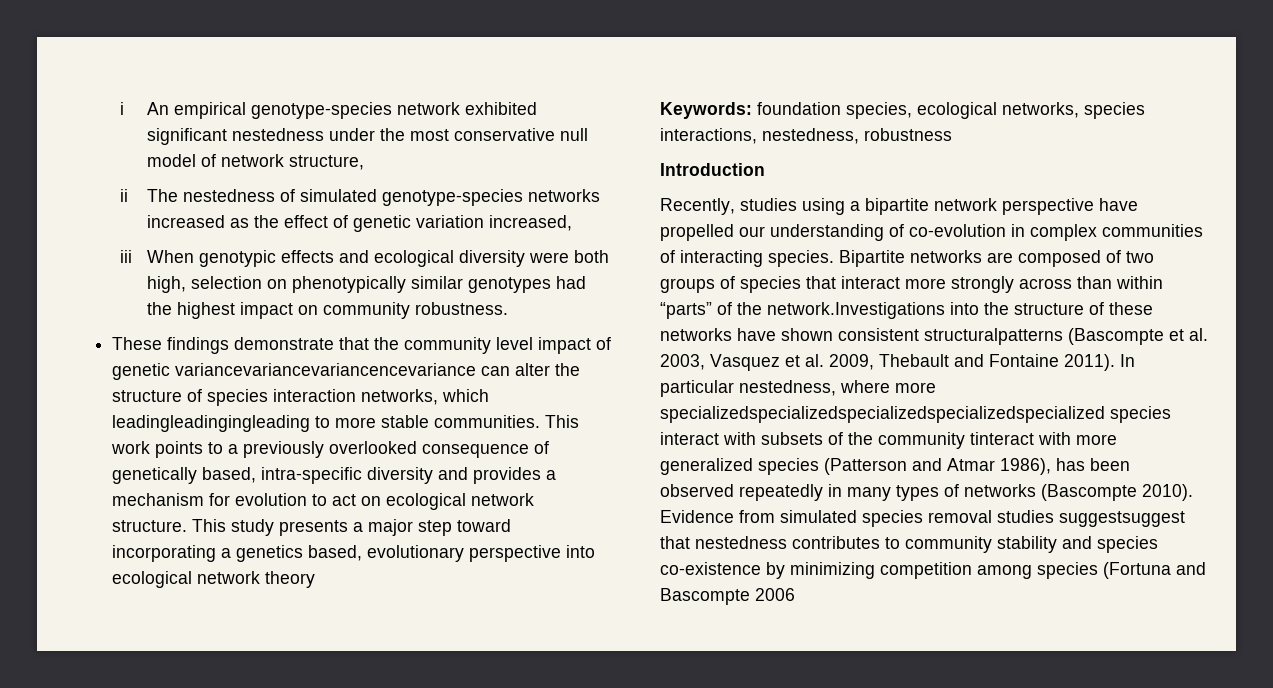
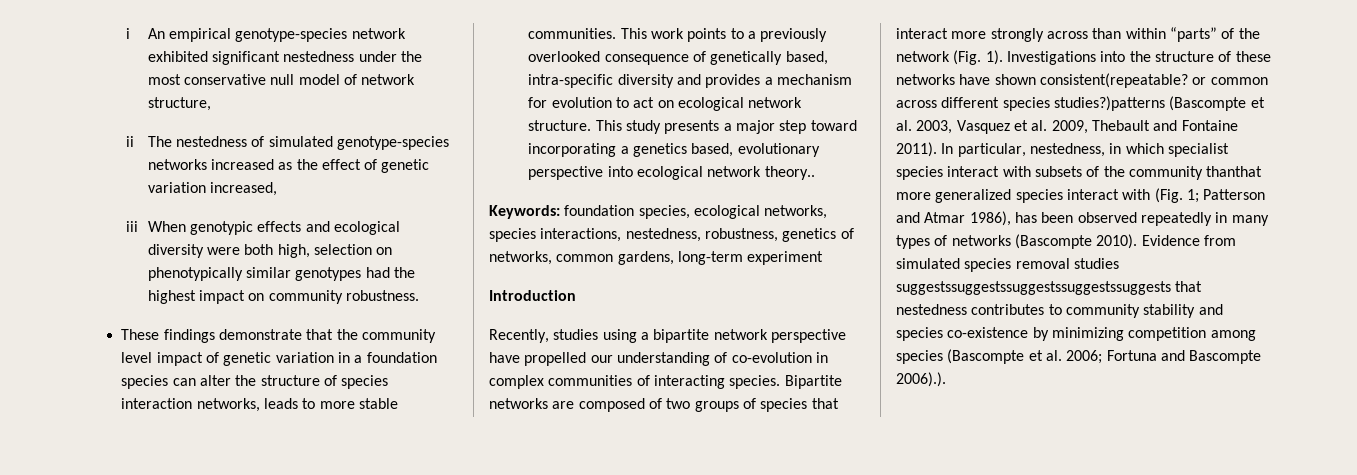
- These findings demonstrate that the community level impact of genetic variancevariancevariancencevariance can alter the structure of species interaction networks, which leadingleadingingleading to more stable communities.
+ These findings demonstrate that the community level impact of genetic variation in a foundation species can alter the structure of species interaction networks, leads to more stable communities.
- This study presents a major step toward incorporating a genetics based, evolutionary perspective into ecological network theory
+ This study presents a major step toward incorporating a genetics based, evolutionary perspective into ecological network theory..
- Keywords: foundation species, ecological networks, species interactions, nestedness, robustness
+ Keywords: foundation species, ecological networks, species interactions, nestedness, robustness, genetics of networks, common gardens, long-term experiment
- Bipartite networks are composed of two groups of species that interact more strongly across than within “parts” of the network.Investigations into the structure of these networks have shown consistent structuralpatterns (Bascompte et al. 2003, Vasquez et al. 2009, Thebault and Fontaine 2011).
+ Bipartite networks are composed of two groups of species that interact more strongly across than within “parts” of the network (Fig. 1). Investigations into the structure of these networks have shown consistent(repeatable? or common across different species studies?)patterns (Bascompte et al. 2003, Vasquez et al. 2009, Thebault and Fontaine 2011).
- In particular nestedness, where more specializedspecializedspecializedspecializedspecialized species interact with subsets of the community tinteract with more generalized species (Patterson and Atmar 1986), has been observed repeatedly in many types of networks (Bascompte 2010).
+ In particular, nestedness, in which specialist species interact with subsets of the community thanthat more generalized species interact with (Fig. 1; Patterson and Atmar 1986), has been observed repeatedly in many types of networks (Bascompte 2010).
- Evidence from simulated species removal studies suggestsuggest that nestedness contributes to community stability and species co-existence by minimizing competition among species (Fortuna and Bascompte 2006
+ Evidence from simulated species removal studies suggestssuggestssuggestssuggestssuggests that nestedness contributes to community stability and species co-existence by minimizing competition among species (Bascompte et al. 2006; Fortuna and Bascompte 2006).).

